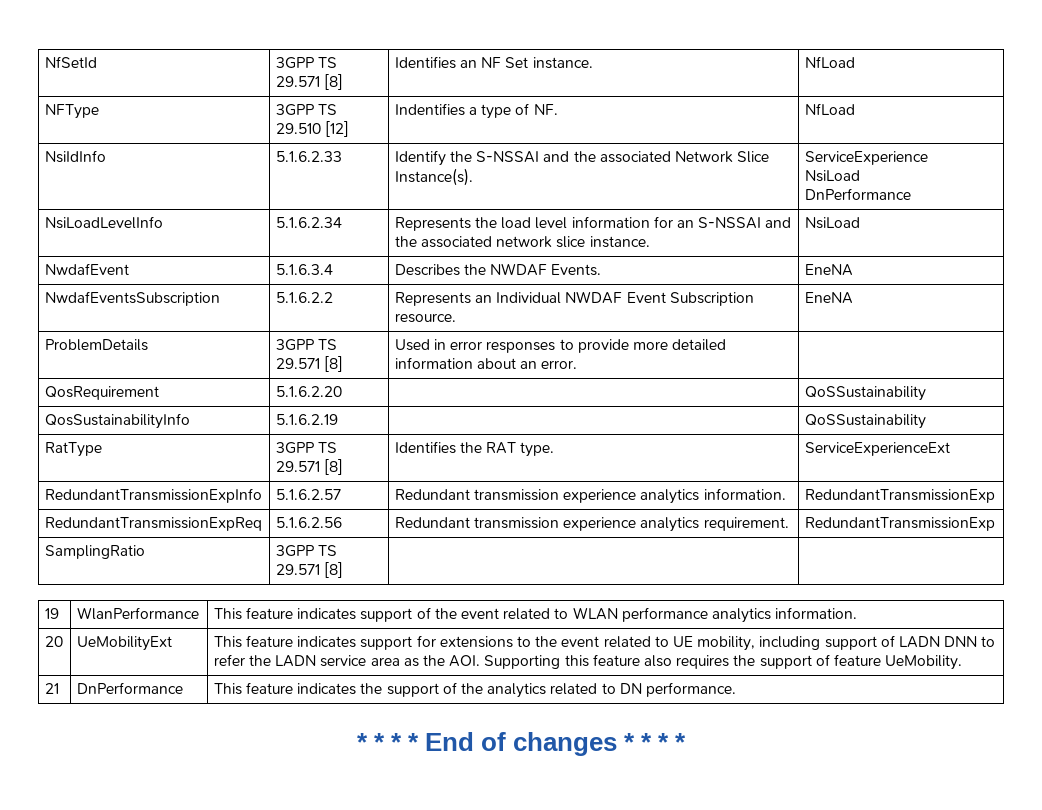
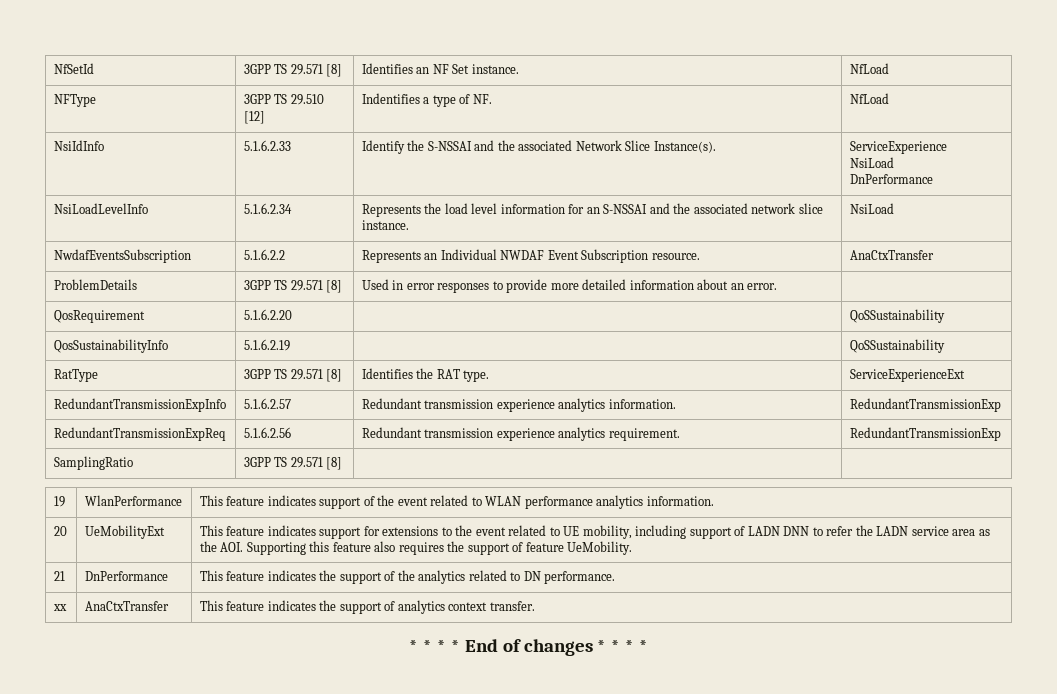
- NwdafEvent | 5.1.6.3.4 | Describes the NWDAF Events. | EneNA
- NwdafEventsSubscription | 5.1.6.2.2 | Represents an Individual NWDAF Event Subscription resource. | EneNA
+ NwdafEventsSubscription | 5.1.6.2.2 | Represents an Individual NWDAF Event Subscription resource. | AnaCtxTransfer
+ xx | AnaCtxTransfer | This feature indicates the support of analytics context transfer.

